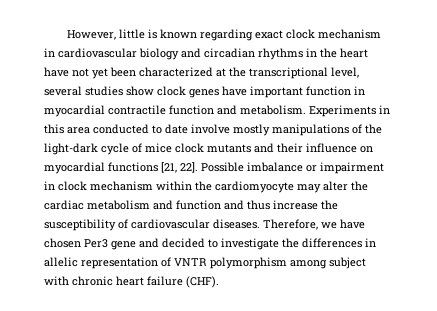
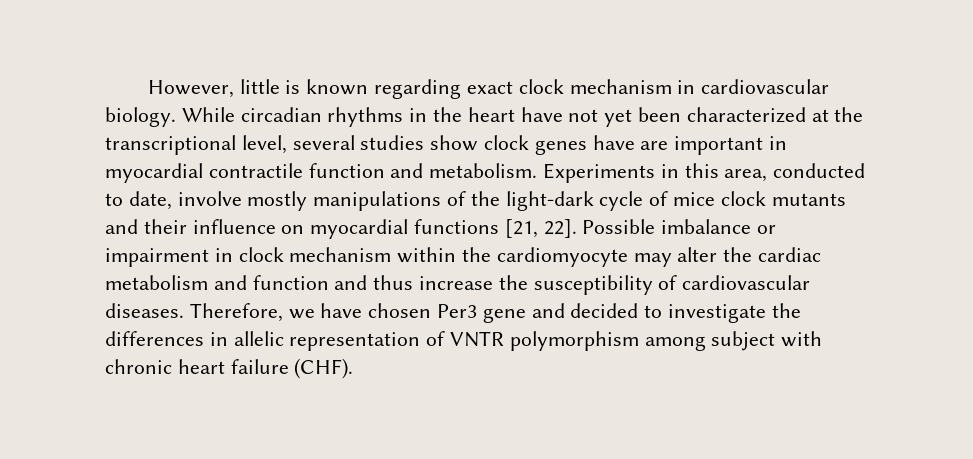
- However, little is known regarding exact clock mechanism in cardiovascular biology and circadian rhythms in the heart have not yet been characterized at the transcriptional level, several studies show clock genes have important function in myocardial contractile function and metabolism.
+ However, little is known regarding exact clock mechanism in cardiovascular biology. While circadian rhythms in the heart have not yet been characterized at the transcriptional level, several studies show clock genes have are important in myocardial contractile function and metabolism.
- Experiments in this area conducted to date involve mostly manipulations of the light-dark cycle of mice clock mutants and their influence on myocardial functions [21, 22].
+ Experiments in this area, conducted to date, involve mostly manipulations of the light-dark cycle of mice clock mutants and their influence on myocardial functions [21, 22].

